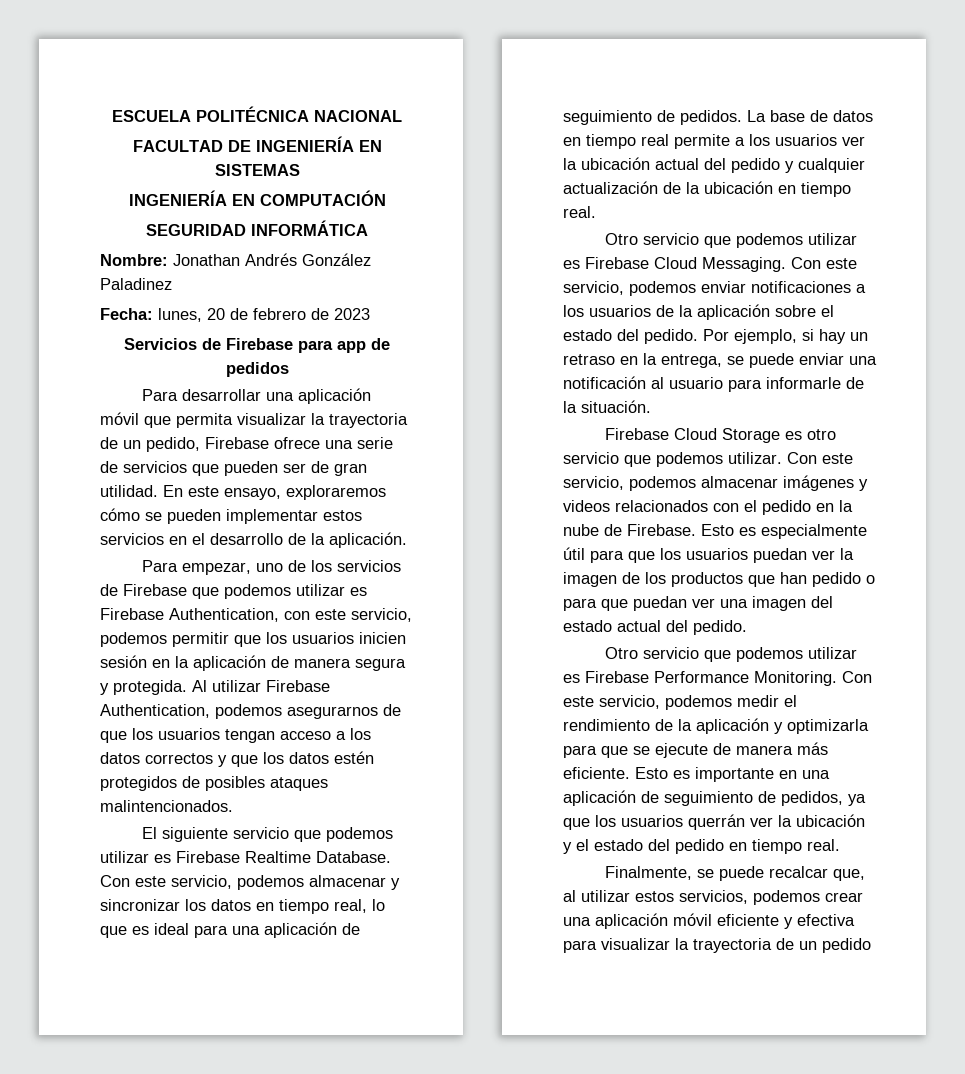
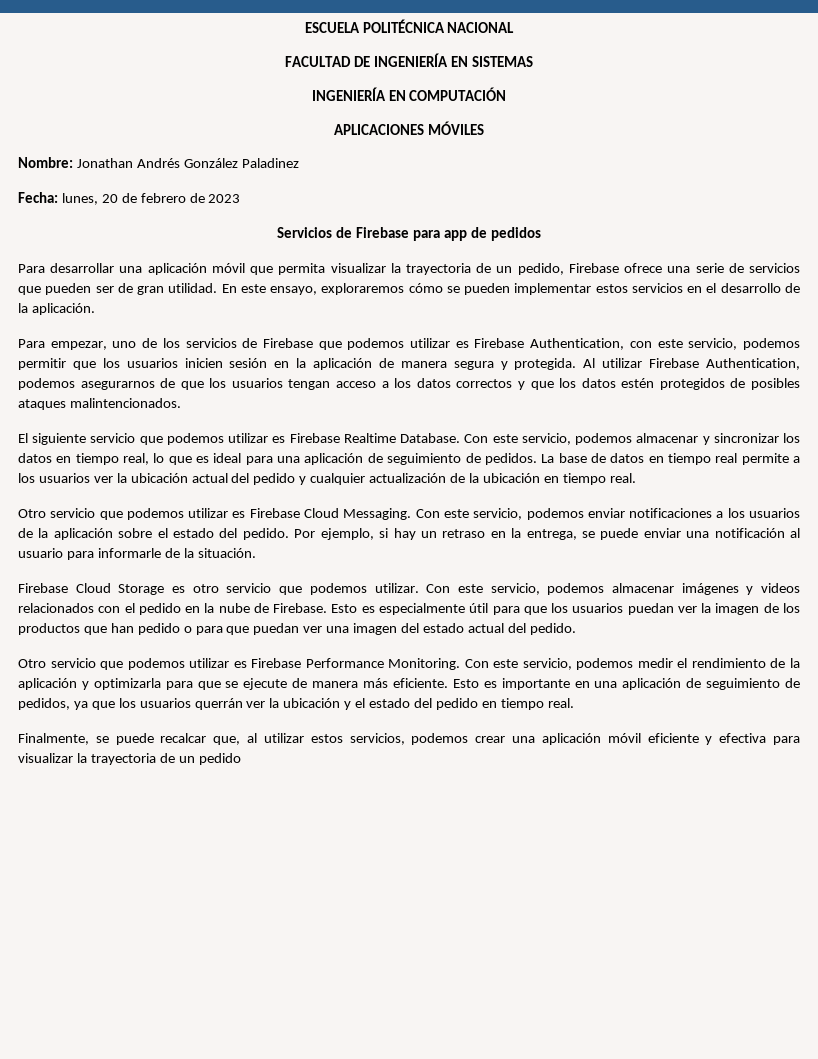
- SEGURIDAD INFORMÁTICA
+ APLICACIONES MÓVILES

